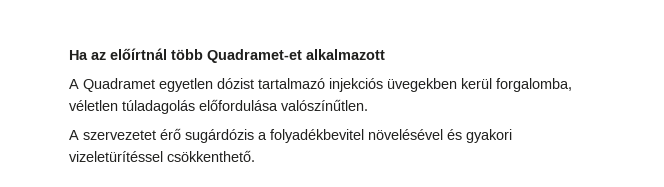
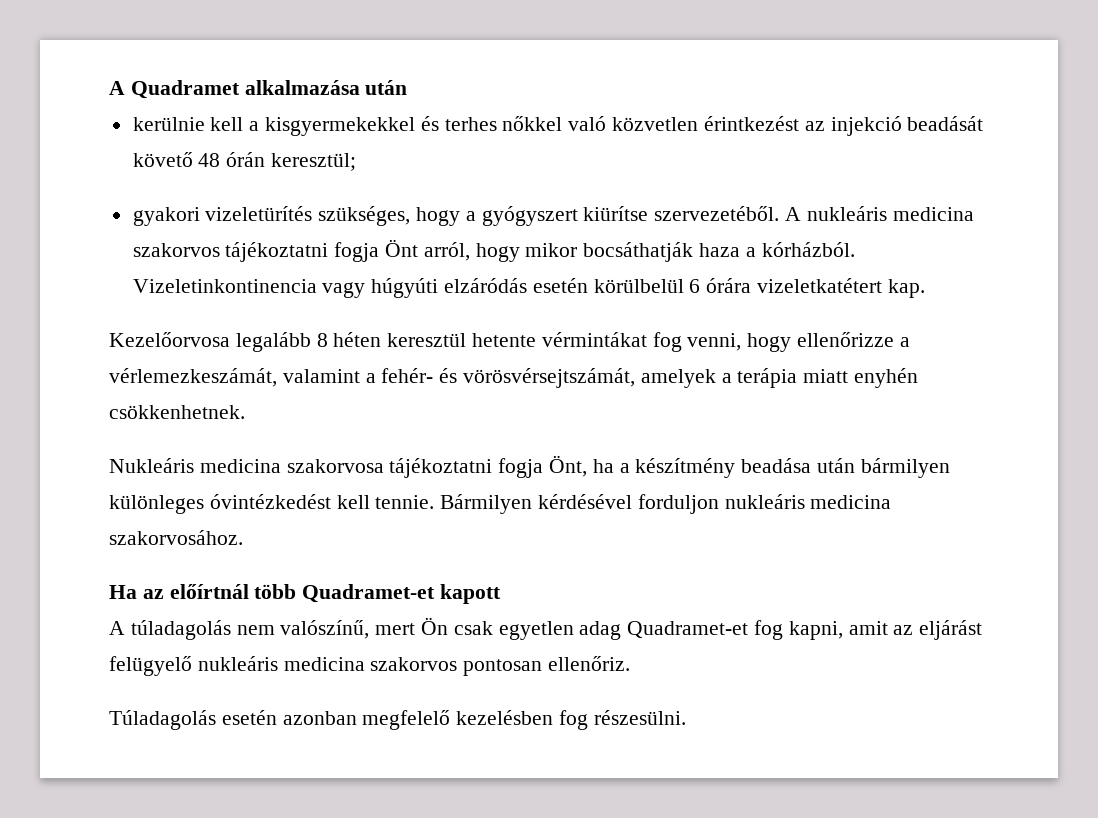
+ A Quadramet alkalmazása után
+ kerülnie kell a kisgyermekekkel és terhes nőkkel való közvetlen érintkezést az injekció beadását követő 48 órán keresztül;
+ gyakori vizeletürítés szükséges, hogy a gyógyszert kiürítse szervezetéből. A nukleáris medicina szakorvos tájékoztatni fogja Önt arról, hogy mikor bocsáthatják haza a kórházból. Vizeletinkontinencia vagy húgyúti elzáródás esetén körülbelül 6 órára vizeletkatétert kap.
+ Kezelőorvosa legalább 8 héten keresztül hetente vérmintákat fog venni, hogy ellenőrizze a vérlemezkeszámát, valamint a fehér- és vörösvérsejtszámát, amelyek a terápia miatt enyhén csökkenhetnek.
+ Nukleáris medicina szakorvosa tájékoztatni fogja Önt, ha a készítmény beadása után bármilyen különleges óvintézkedést kell tennie. Bármilyen kérdésével forduljon nukleáris medicina szakorvosához.
- Ha az előírtnál több Quadramet-et alkalmazott
- A Quadramet egyetlen dózist tartalmazó injekciós üvegekben kerül forgalomba, véletlen túladagolás előfordulása valószínűtlen.
- A szervezetet érő sugárdózis a folyadékbevitel növelésével és gyakori vizeletürítéssel csökkenthető.
+ Ha az előírtnál több Quadramet-et kapott
+ A túladagolás nem valószínű, mert Ön csak egyetlen adag Quadramet-et fog kapni, amit az eljárást felügyelő nukleáris medicina szakorvos pontosan ellenőriz.
+ Túladagolás esetén azonban megfelelő kezelésben fog részesülni.

